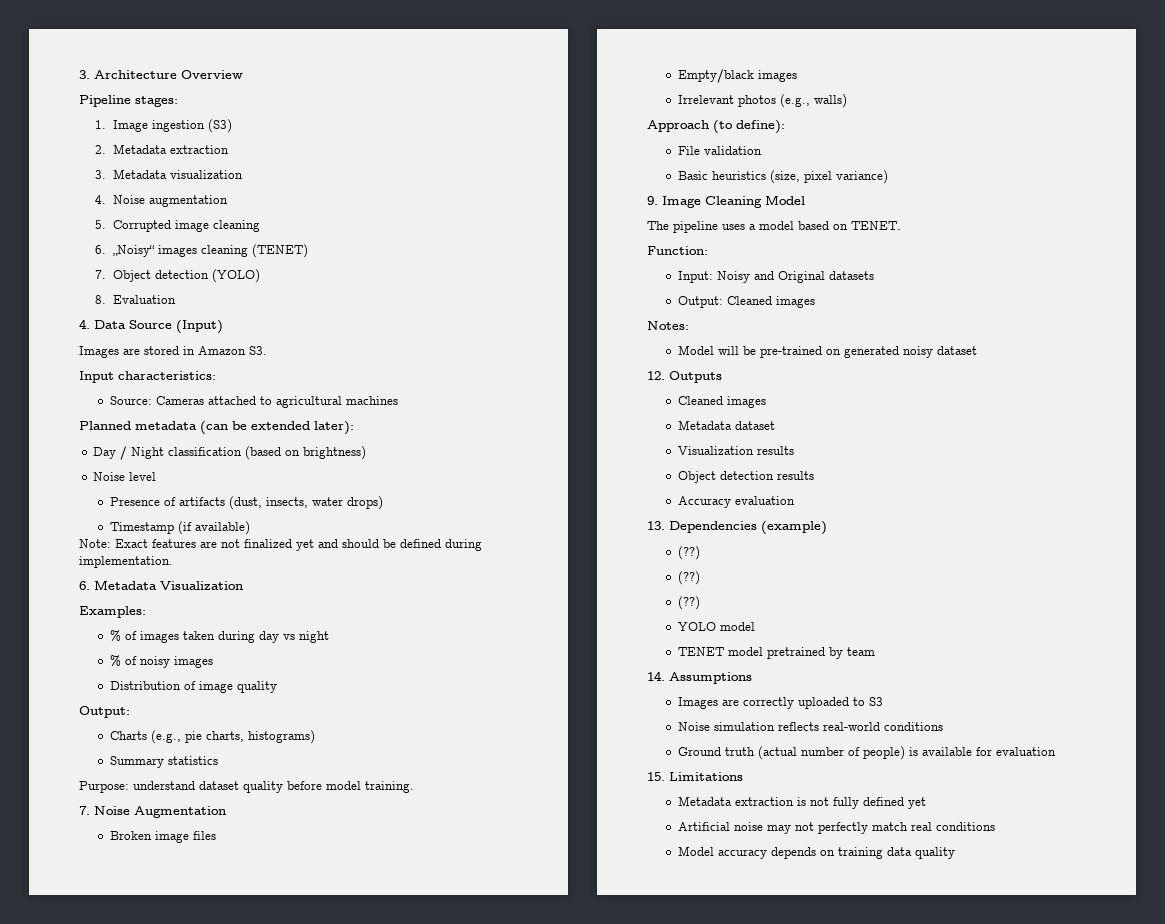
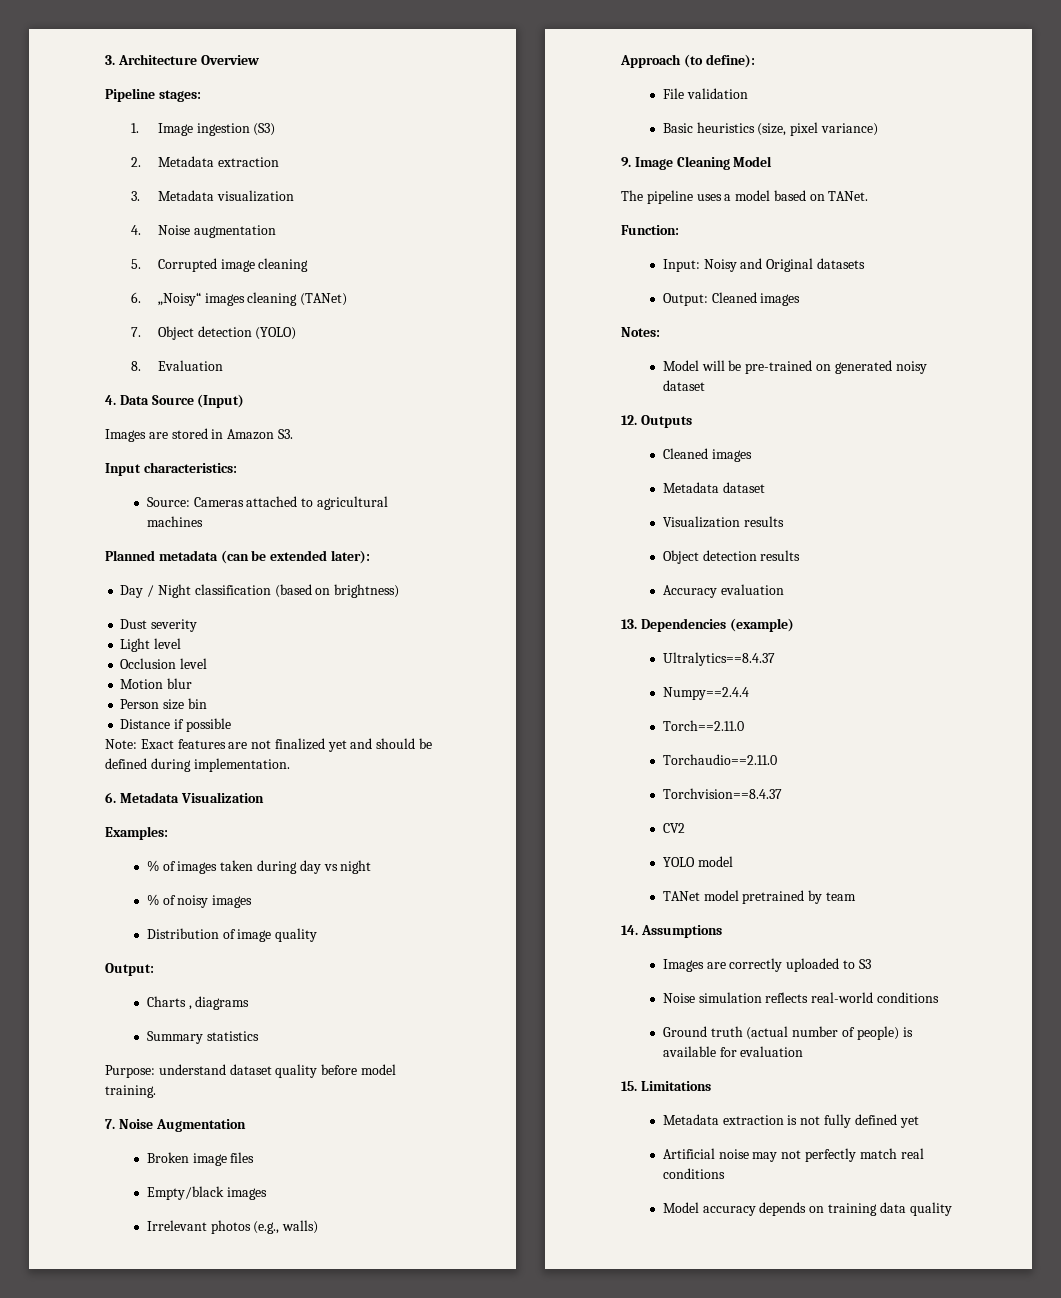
- 6. „Noisy“ images cleaning (TENET)
+ 6. „Noisy“ images cleaning (TANet)
- Noise level
- Presence of artifacts (dust, insects, water drops)
- Timestamp (if available)
+ Dust severity
+ Light level
+ Occlusion level
+ Motion blur
+ Person size bin
+ Distance if possible
- Charts (e.g., pie charts, histograms)
+ Charts , diagrams
- The pipeline uses a model based on TENET.
+ The pipeline uses a model based on TANet.
  13. Dependencies (example)
- (??)
- (??)
- (??)
+ Ultralytics==8.4.37
+ Numpy==2.4.4
+ Torch==2.11.0
+ Torchaudio==2.11.0
+ Torchvision==8.4.37
+ CV2
- TENET model pretrained by team
+ TANet model pretrained by team

